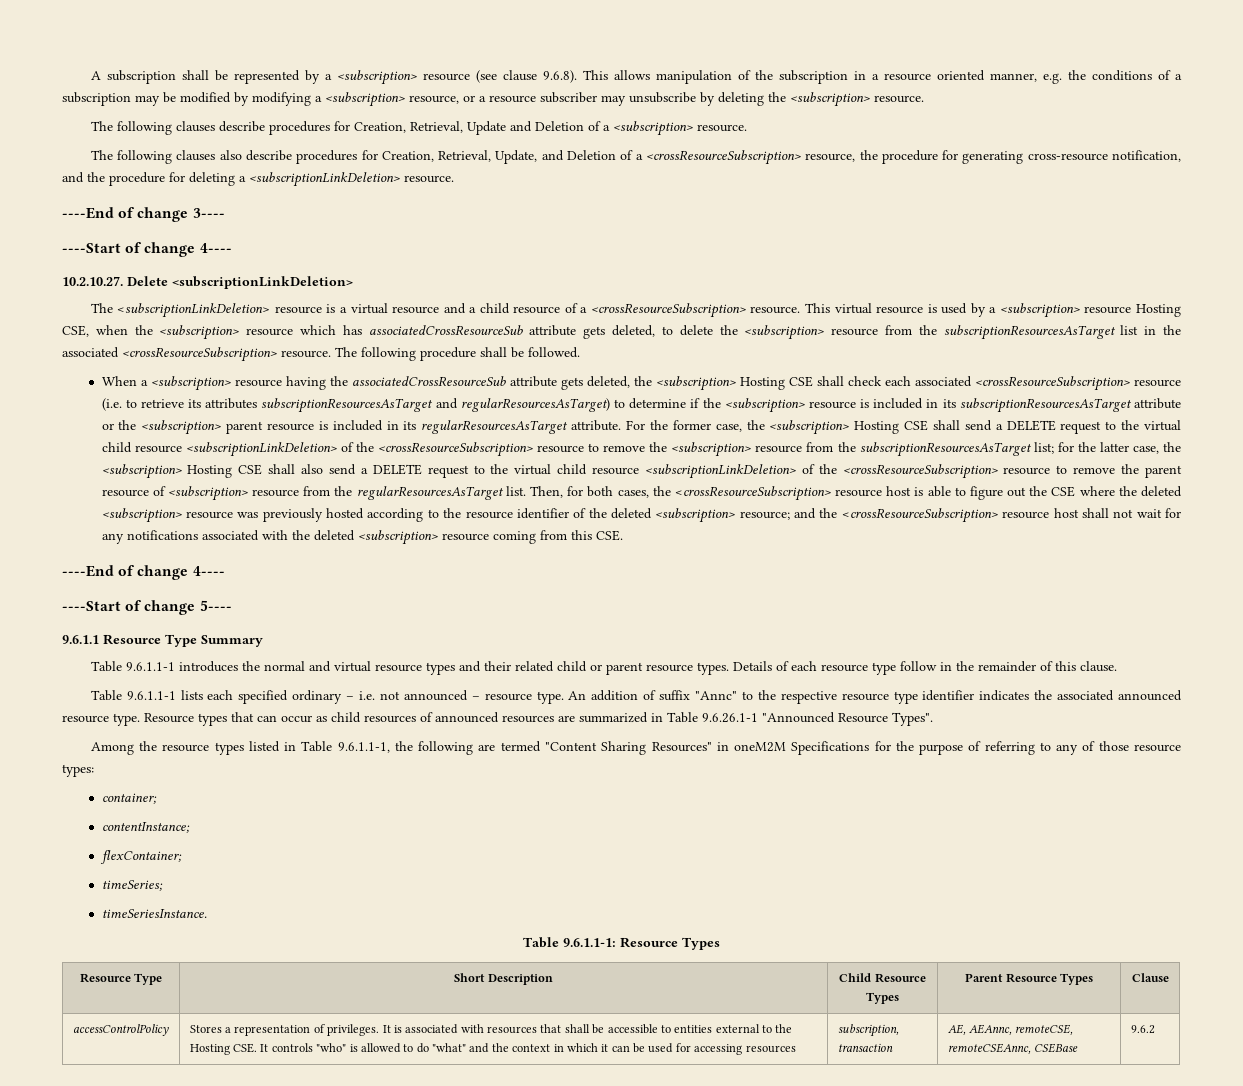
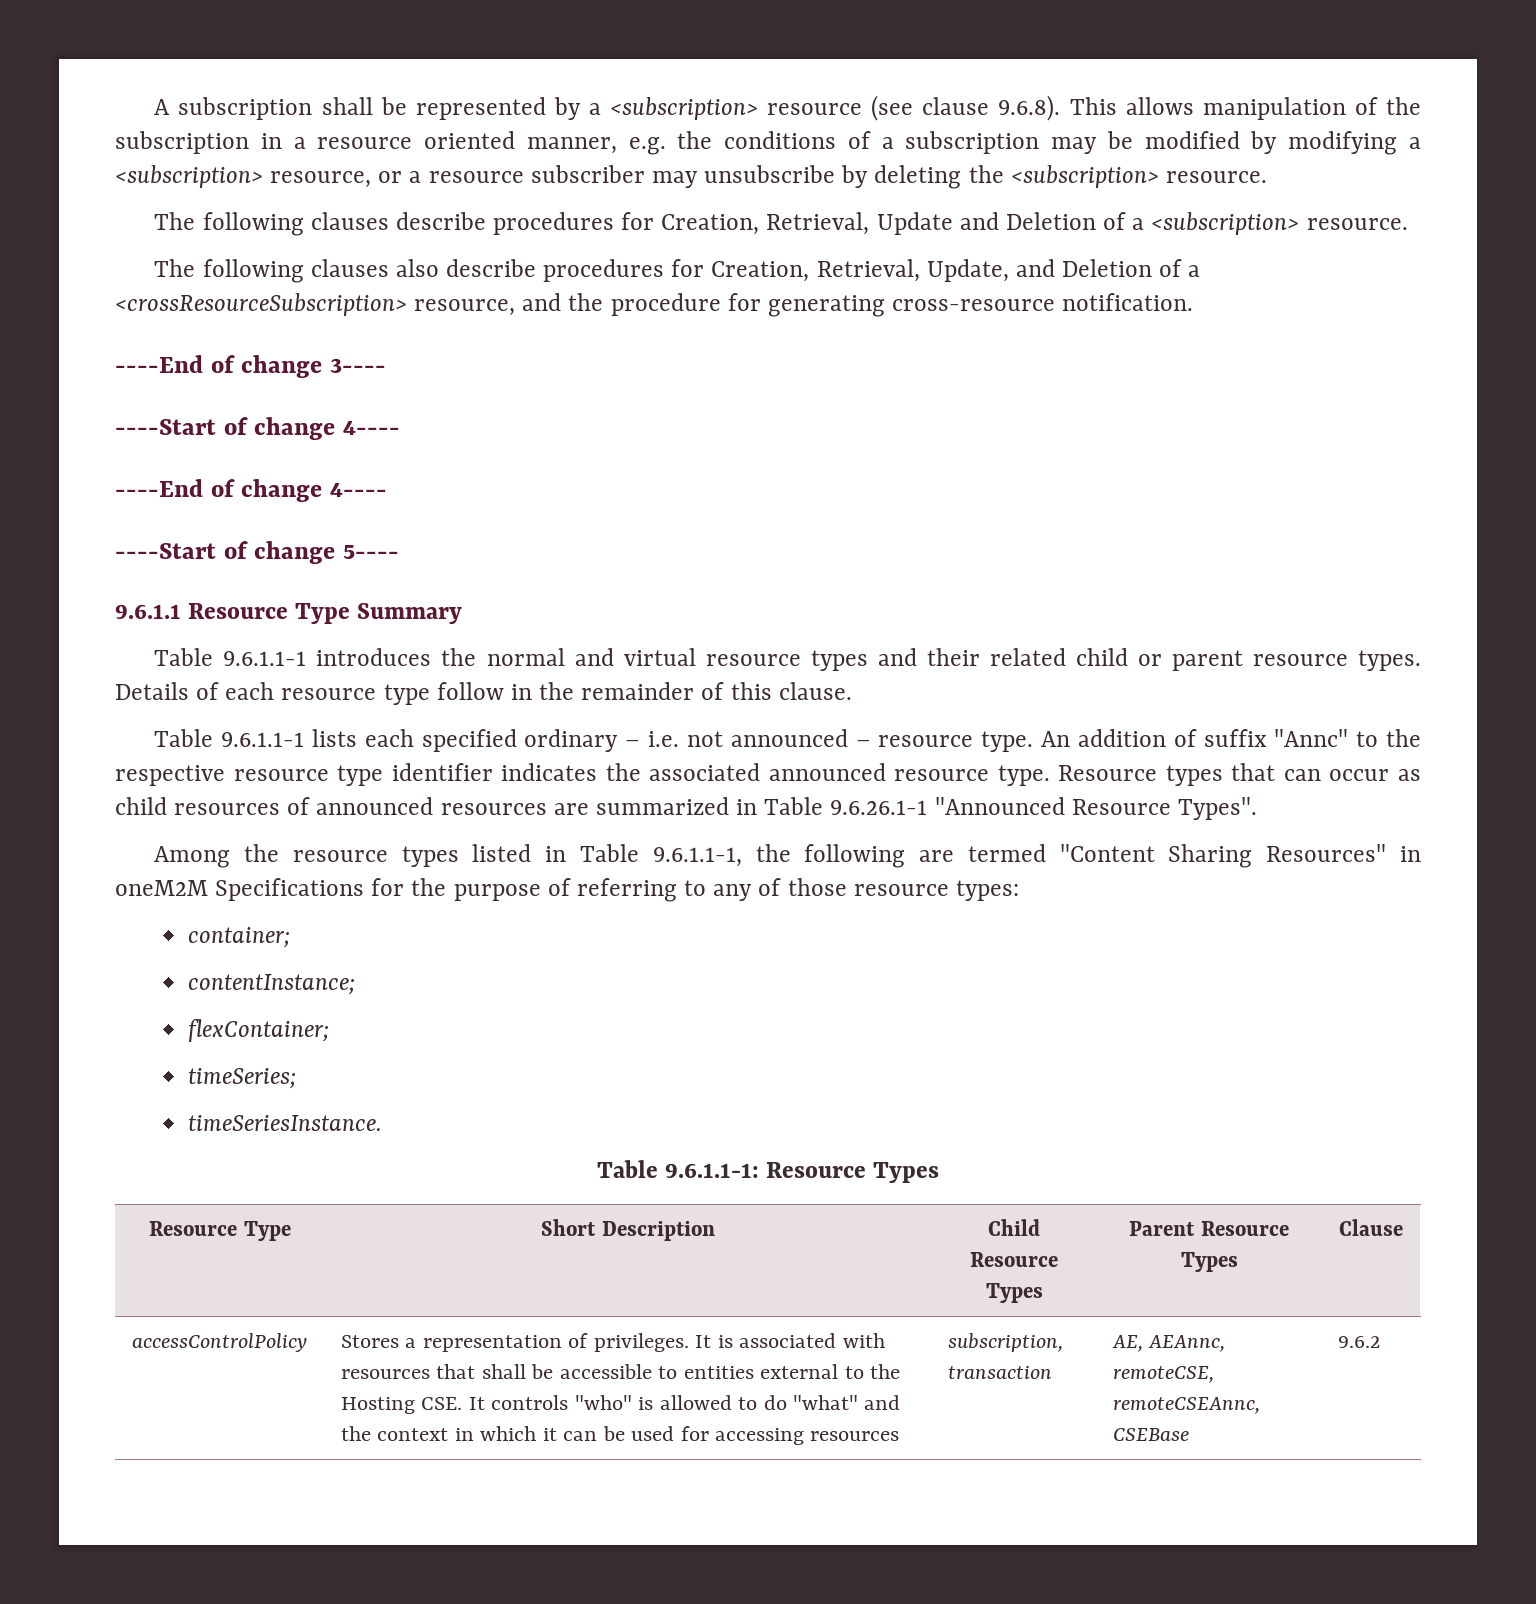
- The following clauses also describe procedures for Creation, Retrieval, Update, and Deletion of a <crossResourceSubscription> resource, the procedure for generating cross-resource notification, and the procedure for deleting a <subscriptionLinkDeletion> resource.
+ The following clauses also describe procedures for Creation, Retrieval, Update, and Deletion of a <crossResourceSubscription> resource, and the procedure for generating cross-resource notification.
- 10.2.10.27. Delete <subscriptionLinkDeletion>
- The <subscriptionLinkDeletion> resource is a virtual resource and a child resource of a <crossResourceSubscription> resource. This virtual resource is used by a <subscription> resource Hosting CSE, when the <subscription> resource which has associatedCrossResourceSub attribute gets deleted, to delete the <subscription> resource from the subscriptionResourcesAsTarget list in the associated <crossResourceSubscription> resource. The following procedure shall be followed.
- When a <subscription> resource having the associatedCrossResourceSub attribute gets deleted, the <subscription> Hosting CSE shall check each associated <crossResourceSubscription> resource (i.e. to retrieve its attributes subscriptionResourcesAsTarget and regularResourcesAsTarget) to determine if the <subscription> resource is included in its subscriptionResourcesAsTarget attribute or the <subscription> parent resource is included in its regularResourcesAsTarget attribute. For the former case, the <subscription> Hosting CSE shall send a DELETE request to the virtual child resource <subscriptionLinkDeletion> of the <crossResourceSubscription> resource to remove the <subscription> resource from the subscriptionResourcesAsTarget list; for the latter case, the <subscription> Hosting CSE shall also send a DELETE request to the virtual child resource <subscriptionLinkDeletion> of the <crossResourceSubscription> resource to remove the parent resource of <subscription> resource from the regularResourcesAsTarget list. Then, for both cases, the <crossResourceSubscription> resource host is able to figure out the CSE where the deleted <subscription> resource was previously hosted according to the resource identifier of the deleted <subscription> resource; and the <crossResourceSubscription> resource host shall not wait for any notifications associated with the deleted <subscription> resource coming from this CSE.

